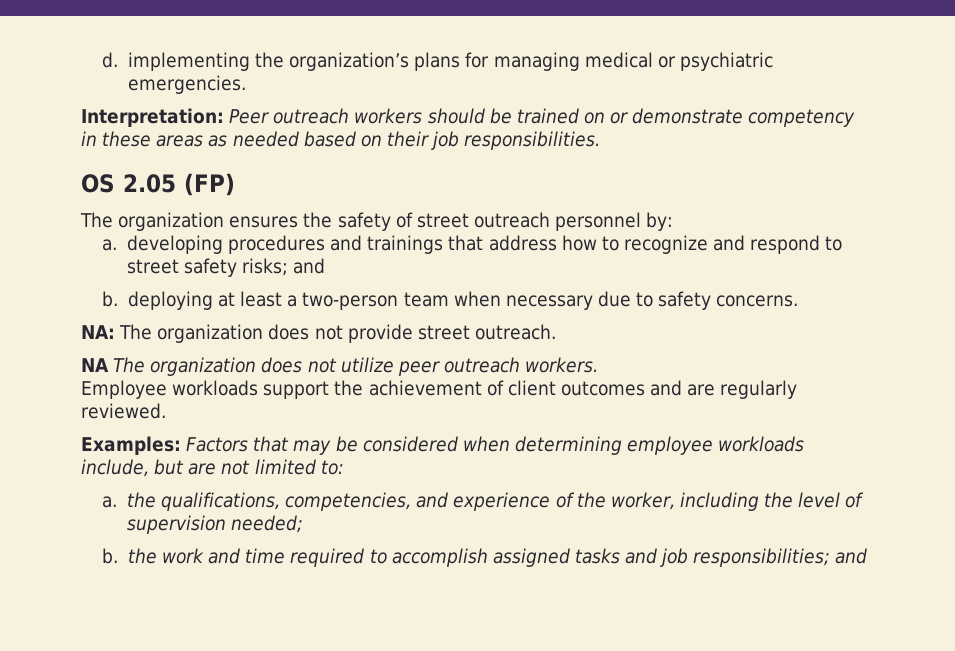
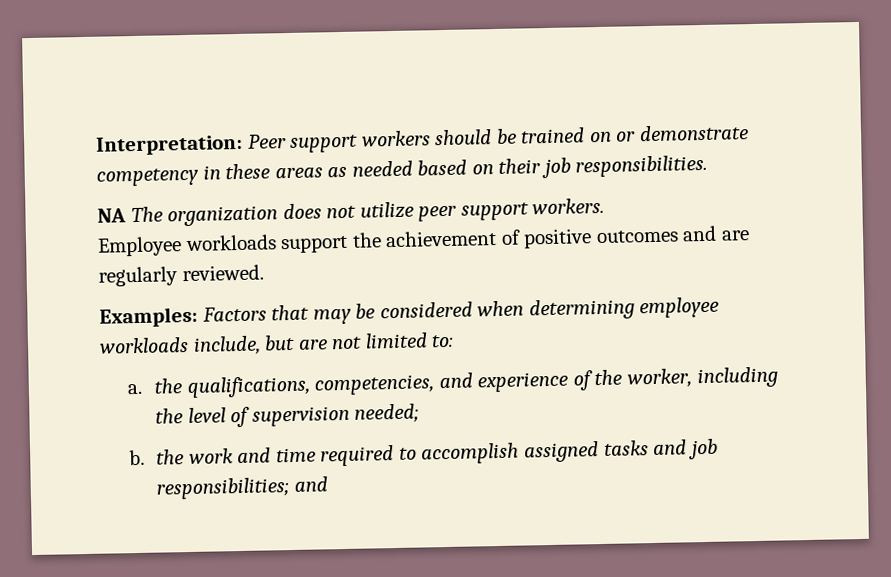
- d. implementing the organization’s plans for managing medical or psychiatric emergencies.
- Interpretation: Peer outreach workers should be trained on or demonstrate competency in these areas as needed based on their job responsibilities.
+ Interpretation: Peer support workers should be trained on or demonstrate competency in these areas as needed based on their job responsibilities.
- OS 2.05 (FP)
- The organization ensures the safety of street outreach personnel by:
- a. developing procedures and trainings that address how to recognize and respond to street safety risks; and
- b. deploying at least a two-person team when necessary due to safety concerns.
- NA: The organization does not provide street outreach.
- NA The organization does not utilize peer outreach workers.
+ NA The organization does not utilize peer support workers.
- Employee workloads support the achievement of client outcomes and are regularly reviewed.
+ Employee workloads support the achievement of positive outcomes and are regularly reviewed.

